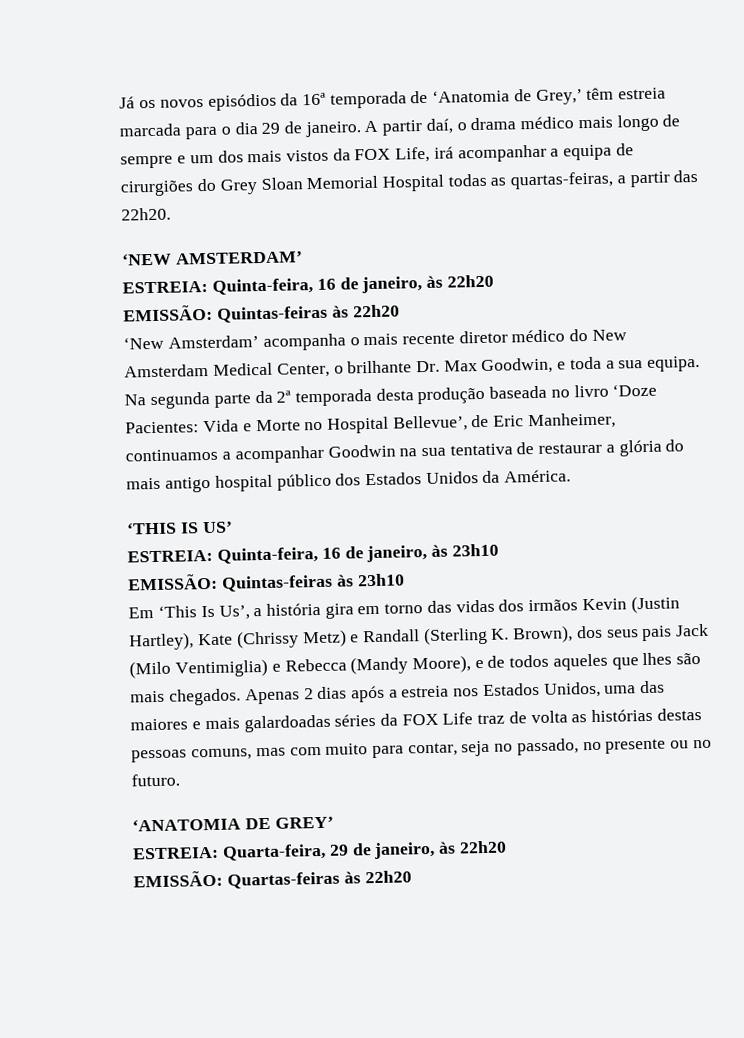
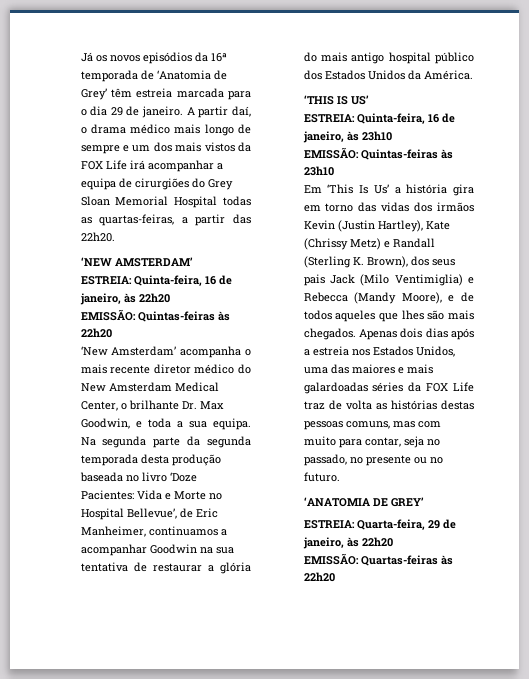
- Já os novos episódios da 16ª temporada de ‘Anatomia de Grey,’ têm estreia marcada para o dia 29 de janeiro.
+ Já os novos episódios da 16ª temporada de ‘Anatomia de Grey’ têm estreia marcada para o dia 29 de janeiro.
- A partir daí, o drama médico mais longo de sempre e um dos mais vistos da FOX Life, irá acompanhar a equipa de cirurgiões do Grey Sloan Memorial Hospital todas as quartas-feiras, a partir das 22h20.
+ A partir daí, o drama médico mais longo de sempre e um dos mais vistos da FOX Life irá acompanhar a equipa de cirurgiões do Grey Sloan Memorial Hospital todas as quartas-feiras, a partir das 22h20.
- Na segunda parte da 2ª temporada desta produção baseada no livro ‘Doze Pacientes: Vida e Morte no Hospital Bellevue’, de Eric Manheimer, continuamos a acompanhar Goodwin na sua tentativa de restaurar a glória do mais antigo hospital público dos Estados Unidos da América.
+ Na segunda parte da segunda temporada desta produção baseada no livro ‘Doze Pacientes: Vida e Morte no Hospital Bellevue’, de Eric Manheimer, continuamos a acompanhar Goodwin na sua tentativa de restaurar a glória do mais antigo hospital público dos Estados Unidos da América.
- Em ‘This Is Us’, a história gira em torno das vidas dos irmãos Kevin (Justin Hartley), Kate (Chrissy Metz) e Randall (Sterling K. Brown), dos seus pais Jack (Milo Ventimiglia) e Rebecca (Mandy Moore), e de todos aqueles que lhes são mais chegados.
+ Em ‘This Is Us’ a história gira em torno das vidas dos irmãos Kevin (Justin Hartley), Kate (Chrissy Metz) e Randall (Sterling K. Brown), dos seus pais Jack (Milo Ventimiglia) e Rebecca (Mandy Moore), e de todos aqueles que lhes são mais chegados.
- Apenas 2 dias após a estreia nos Estados Unidos, uma das maiores e mais galardoadas séries da FOX Life traz de volta as histórias destas pessoas comuns, mas com muito para contar, seja no passado, no presente ou no futuro.
+ Apenas dois dias após a estreia nos Estados Unidos, uma das maiores e mais galardoadas séries da FOX Life traz de volta as histórias destas pessoas comuns, mas com muito para contar, seja no passado, no presente ou no futuro.

